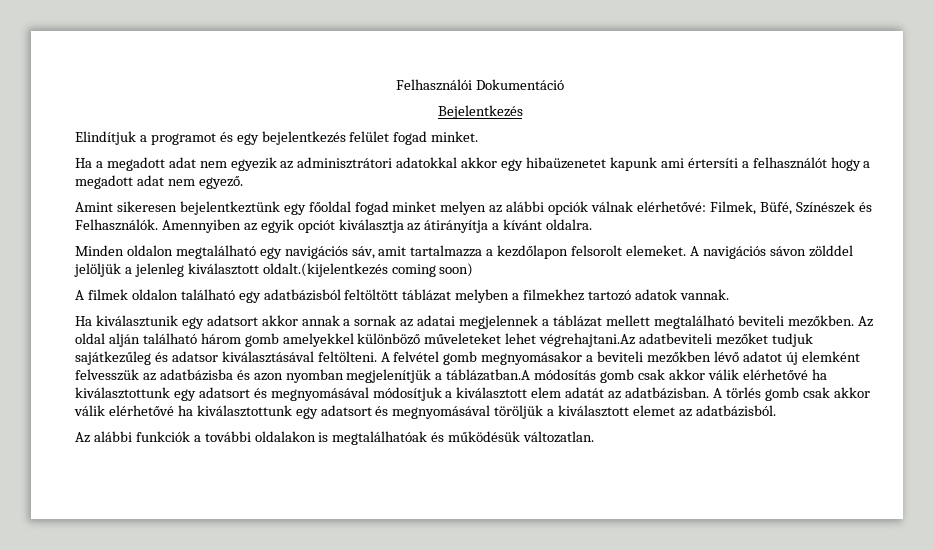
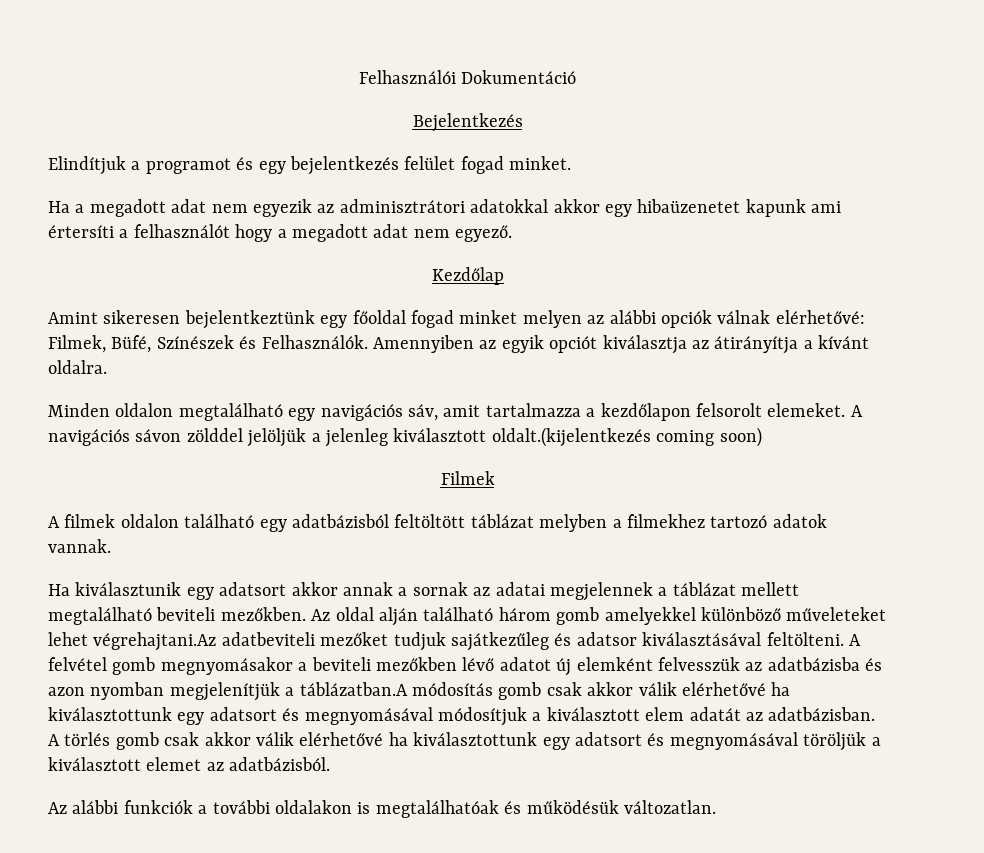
+ Kezdőlap
+ Filmek

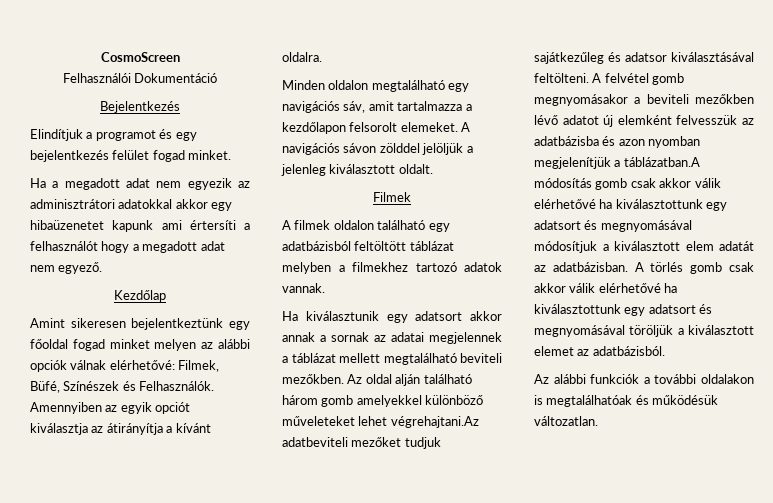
+ CosmoScreen
- A navigációs sávon zölddel jelöljük a jelenleg kiválasztott oldalt.(kijelentkezés coming soon)
+ A navigációs sávon zölddel jelöljük a jelenleg kiválasztott oldalt.

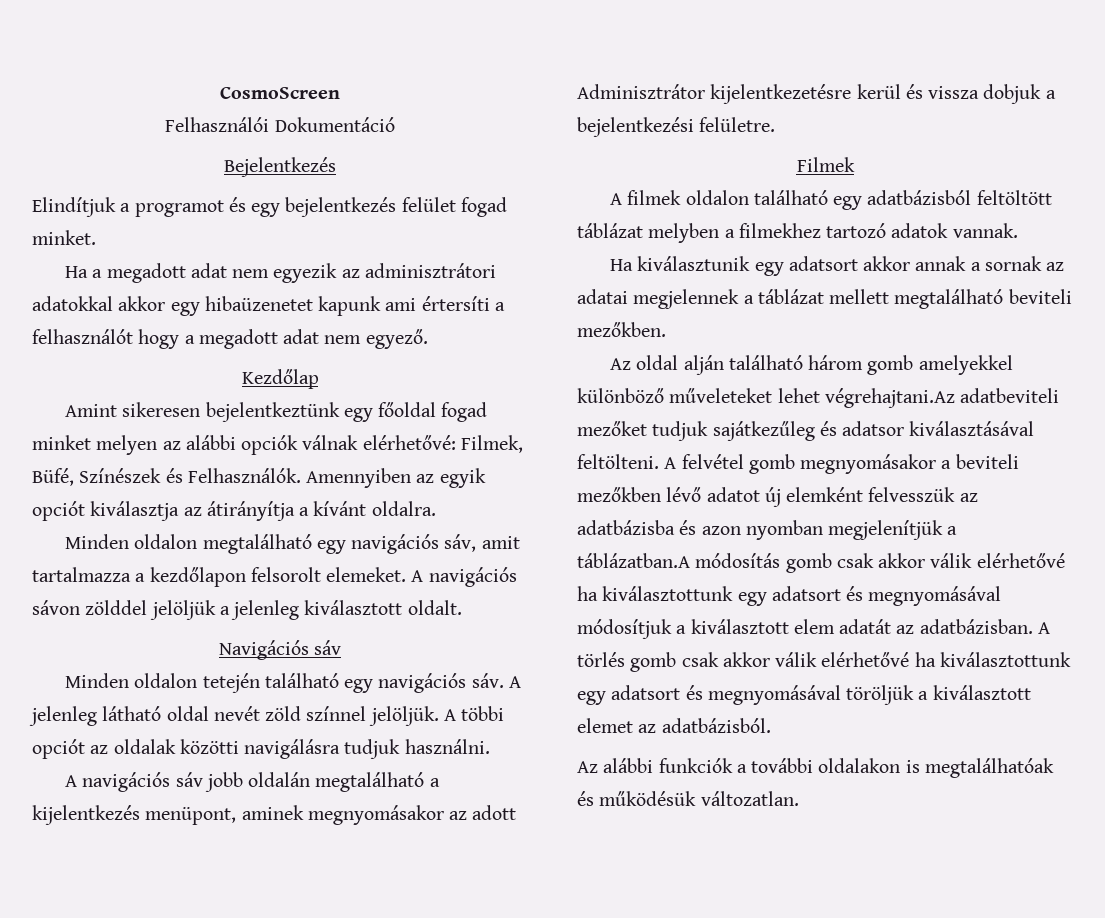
+ Navigációs sáv
+ Minden oldalon tetején található egy navigációs sáv. A jelenleg látható oldal nevét zöld színnel jelöljük. A többi opciót az oldalak közötti navigálásra tudjuk használni.
+ A navigációs sáv jobb oldalán megtalálható a kijelentkezés menüpont, aminek megnyomásakor az adott Adminisztrátor kijelentkezetésre kerül és vissza dobjuk a bejelentkezési felületre.
- Ha kiválasztunik egy adatsort akkor annak a sornak az adatai megjelennek a táblázat mellett megtalálható beviteli mezőkben. Az oldal alján található három gomb amelyekkel különböző műveleteket lehet végrehajtani.Az adatbeviteli mezőket tudjuk sajátkezűleg és adatsor kiválasztásával feltölteni.
+ Ha kiválasztunik egy adatsort akkor annak a sornak az adatai megjelennek a táblázat mellett megtalálható beviteli mezőkben.
+ Az oldal alján található három gomb amelyekkel különböző műveleteket lehet végrehajtani.Az adatbeviteli mezőket tudjuk sajátkezűleg és adatsor kiválasztásával feltölteni.

